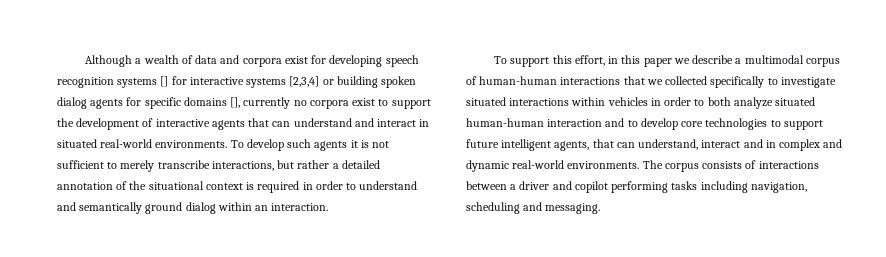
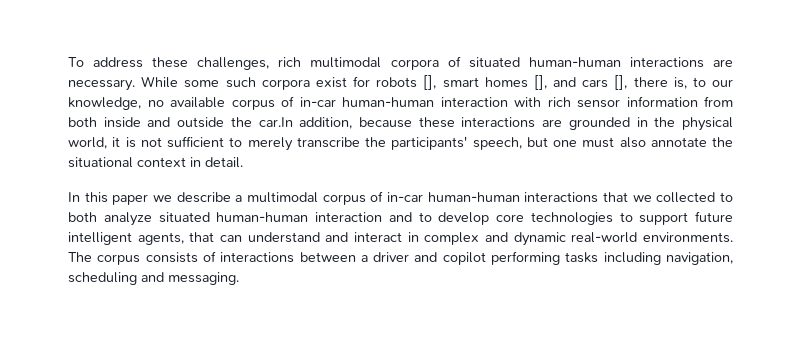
- Although a wealth of data and corpora exist for developing speech recognition systems [] for interactive systems [2,3,4] or building spoken dialog agents for specific domains [], currently no corpora exist to support the development of interactive agents that can understand and interact in situated real-world environments. To develop such agents it is not sufficient to merely transcribe interactions, but rather a detailed annotation of the situational context is required in order to understand and semantically ground dialog within an interaction.
- To support this effort, in this paper we describe a multimodal corpus of human-human interactions that we collected specifically to investigate situated interactions within vehicles in order to both analyze situated human-human interaction and to develop core technologies to support future intelligent agents, that can understand, interact and in complex and dynamic real-world environments.
+ To address these challenges, rich multimodal corpora of situated human-human interactions are necessary. While some such corpora exist for robots [], smart homes [], and cars [], there is, to our knowledge, no available corpus of in-car human-human interaction with rich sensor information from both inside and outside the car.In addition, because these interactions are grounded in the physical world, it is not sufficient to merely transcribe the participants' speech, but one must also annotate the situational context in detail.
+ In this paper we describe a multimodal corpus of in-car human-human interactions that we collected to both analyze situated human-human interaction and to develop core technologies to support future intelligent agents, that can understand and interact in complex and dynamic real-world environments.

